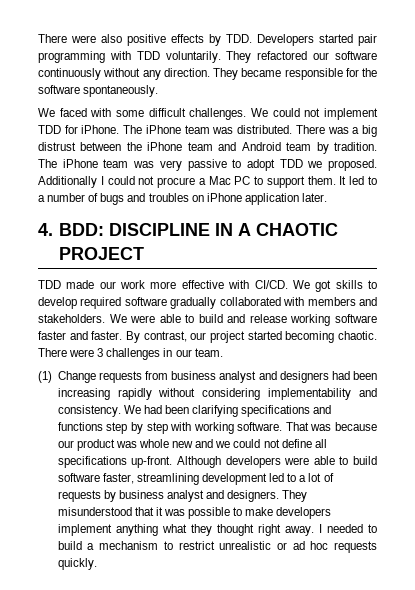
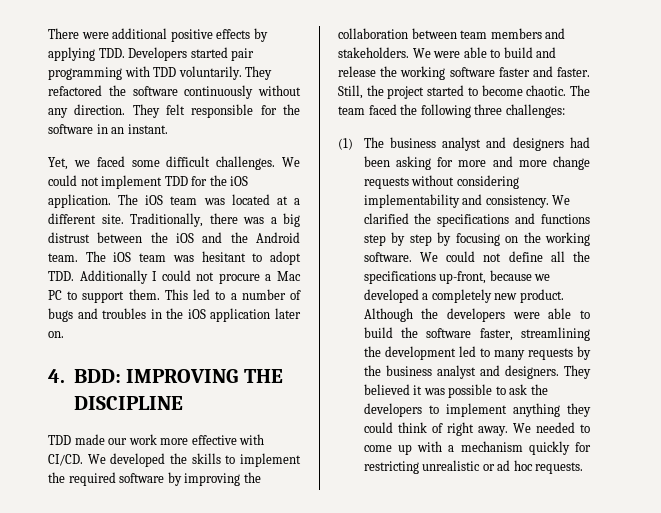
- There were also positive effects by TDD. Developers started pair programming with TDD voluntarily.
+ There were additional positive effects by applying TDD. Developers started pair programming with TDD voluntarily.
- They refactored our software continuously without any direction.
+ They refactored the software continuously without any direction.
- They became responsible for the software spontaneously.
- We faced with some difficult challenges.
+ They felt responsible for the software in an instant.
+ Yet, we faced some difficult challenges.
- We could not implement TDD for iPhone. The iPhone team was distributed. There was a big distrust between the iPhone team and Android team by tradition. The iPhone team was very passive to adopt TDD we proposed. Additionally I could not procure a Mac PC to support them.
+ We could not implement TDD for the iOS application. The iOS team was located at a different site. Traditionally, there was a big distrust between the iOS and the Android team. The iOS team was hesitant to adopt TDD. Additionally I could not procure a Mac PC to support them.
- It led to a number of bugs and troubles on iPhone application later.
+ This led to a number of bugs and troubles in the iOS application later on.
- 4. BDD: DISCIPLINE IN A CHAOTIC PROJECT
+ 4. BDD: IMPROVING THE DISCIPLINE
- We got skills to develop required software gradually collaborated with members and stakeholders.
+ We developed the skills to implement the required software by improving the collaboration between team members and stakeholders.
- We were able to build and release working software faster and faster.
+ We were able to build and release the working software faster and faster.
- By contrast, our project started becoming chaotic. There were 3 challenges in our team.
- (1) Change requests from business analyst and designers had been increasing rapidly without considering implementability and consistency.
+ Still, the project started to become chaotic. The team faced the following three challenges:
+ (1) The business analyst and designers had been asking for more and more change requests without considering implementability and consistency.
- We had been clarifying specifications and functions step by step with working software. That was because our product was whole new and we could not define all specifications up-front. Although developers were able to build software faster, streamlining development led to a lot of requests by business analyst and designers.
+ We clarified the specifications and functions step by step by focusing on the working software. We could not define all the specifications up-front, because we developed a completely new product. Although the developers were able to build the software faster, streamlining the development led to many requests by the business analyst and designers.
- They misunderstood that it was possible to make developers implement anything what they thought right away.
+ They believed it was possible to ask the developers to implement anything they could think of right away.
- I needed to build a mechanism to restrict unrealistic or ad hoc requests quickly.
+ We needed to come up with a mechanism quickly for restricting unrealistic or ad hoc requests.

